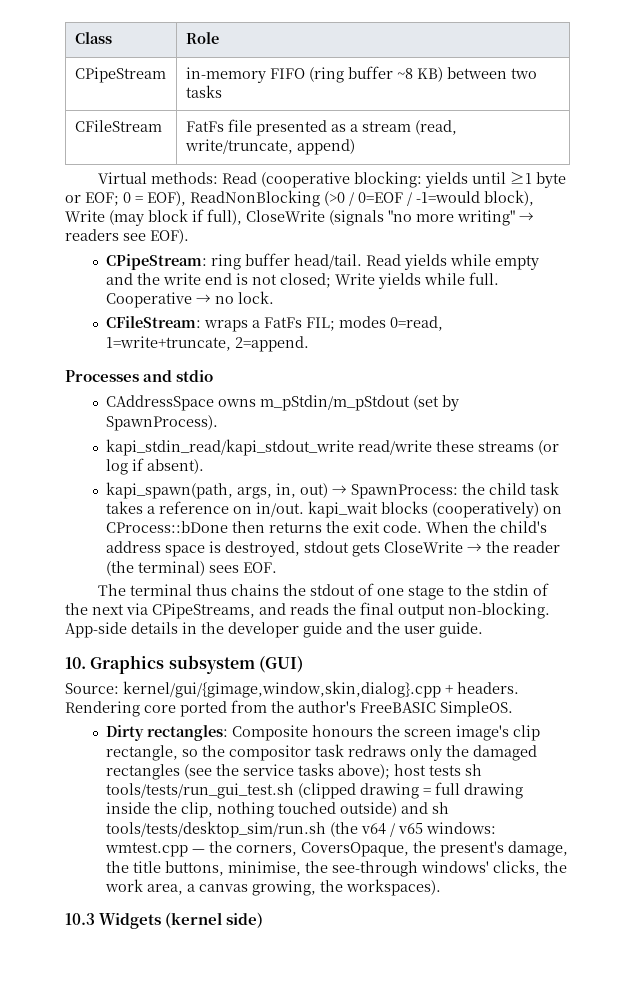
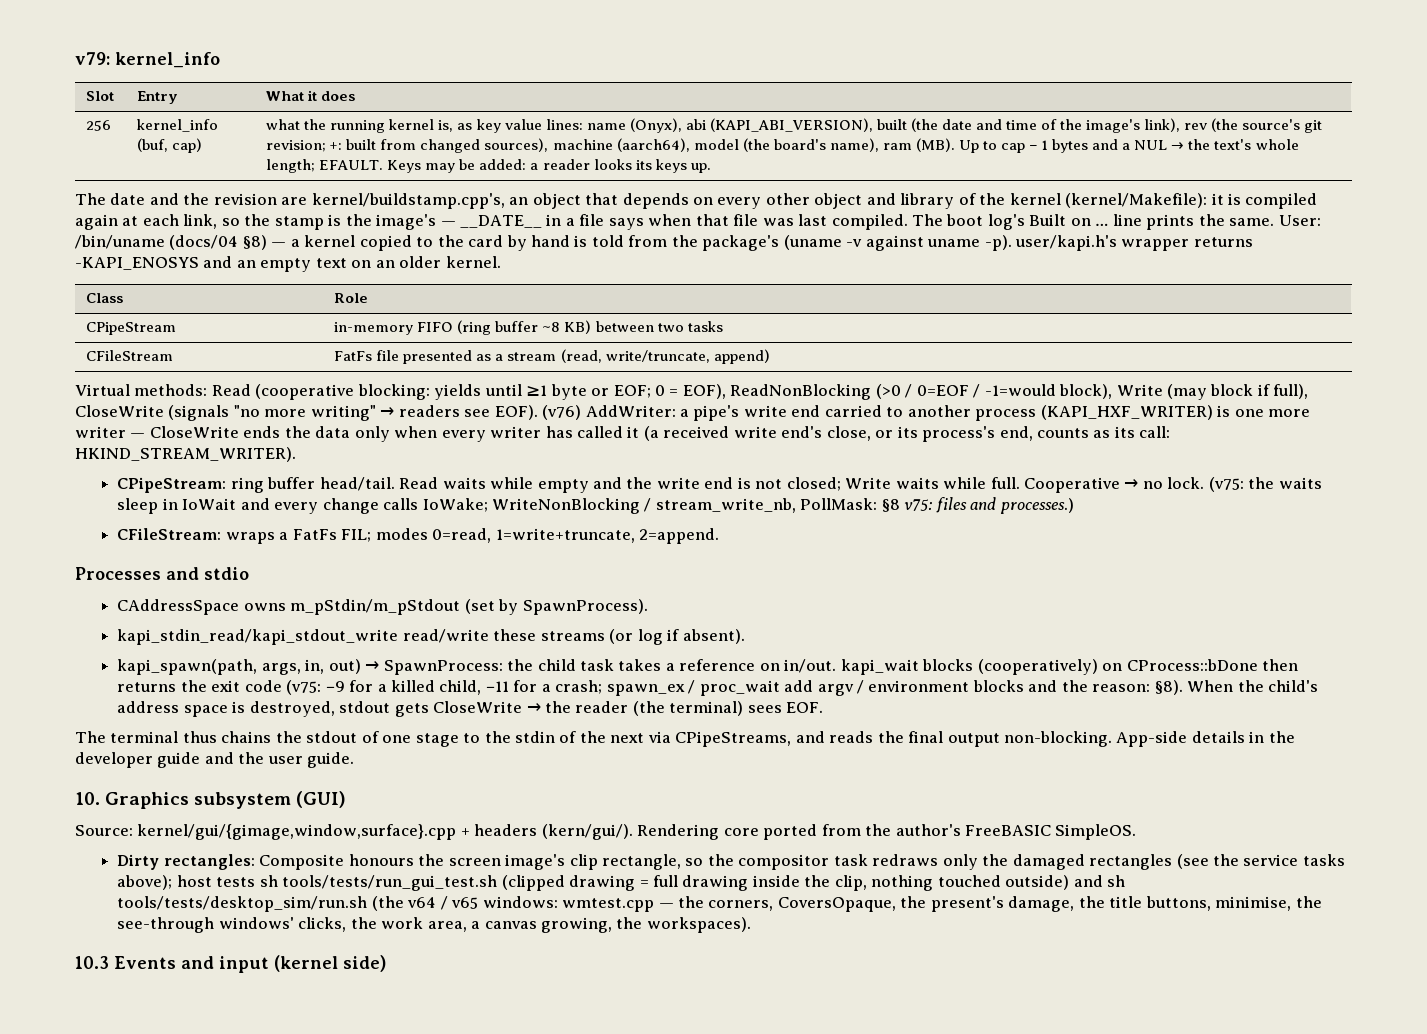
+ v79: kernel_info
+ Slot | Entry | What it does
+ 256 | kernel_info (buf, cap) | what the running kernel is, as key value lines: name (Onyx), abi (KAPI_ABI_VERSION), built (the date and time of the image's link), rev (the source's git revision; +: built from changed sources), machine (aarch64), model (the board's name), ram (MB). Up to cap − 1 bytes and a NUL → the text's whole length; EFAULT. Keys may be added: a reader looks its keys up.
+ The date and the revision are kernel/buildstamp.cpp's, an object that depends on every other object and library of the kernel (kernel/Makefile): it is compiled again at each link, so the stamp is the image's — __DATE__ in a file says when that file was last compiled. The boot log's Built on … line prints the same. User: /bin/uname (docs/04 §8) — a kernel copied to the card by hand is told from the package's (uname -v against uname -p). user/kapi.h's wrapper returns -KAPI_ENOSYS and an empty text on an older kernel.
+ (v76) AddWriter: a pipe's write end carried to another process (KAPI_HXF_WRITER) is one more writer — CloseWrite ends the data only when every writer has called it (a received write end's close, or its process's end, counts as its call: HKIND_STREAM_WRITER).
- Read yields while empty and the write end is not closed; Write yields while full.
+ Read waits while empty and the write end is not closed; Write waits while full.
+ (v75: the waits sleep in IoWait and every change calls IoWake; WriteNonBlocking / stream_write_nb, PollMask: §8 v75: files and processes.)
- kapi_spawn(path, args, in, out) → SpawnProcess: the child task takes a reference on in/out. kapi_wait blocks (cooperatively) on CProcess::bDone then returns the exit code.
+ kapi_spawn(path, args, in, out) → SpawnProcess: the child task takes a reference on in/out. kapi_wait blocks (cooperatively) on CProcess::bDone then returns the exit code (v75: −9 for a killed child, −11 for a crash; spawn_ex / proc_wait add argv / environment blocks and the reason: §8).
- Source: kernel/gui/{gimage,window,skin,dialog}.cpp + headers.
+ Source: kernel/gui/{gimage,window,surface}.cpp + headers (kern/gui/).
- 10.3 Widgets (kernel side)
+ 10.3 Events and input (kernel side)

